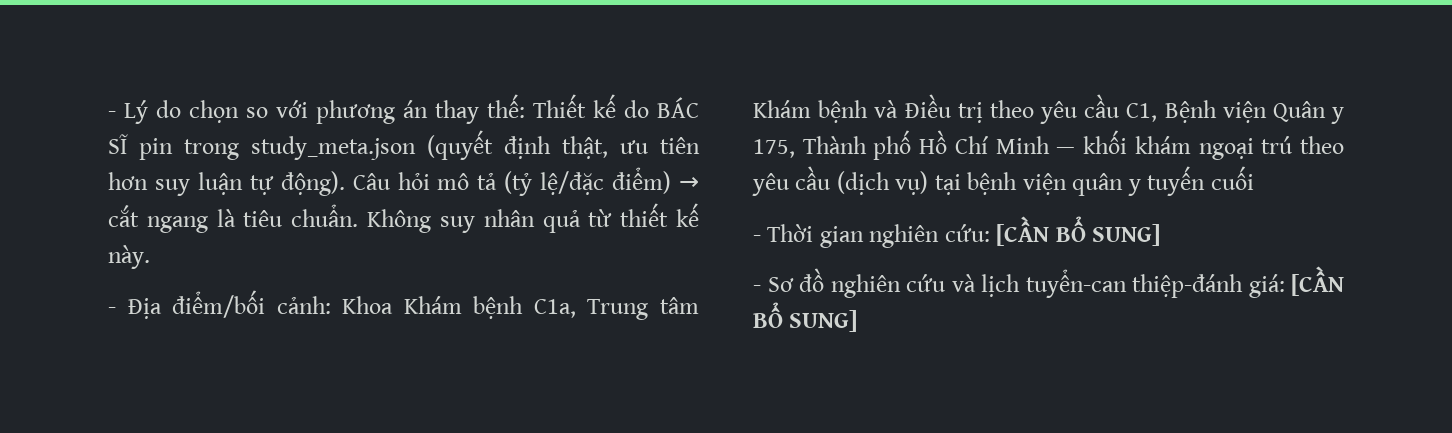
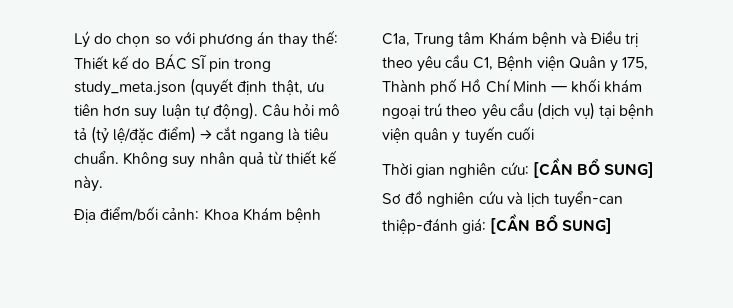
- - Lý do chọn so với phương án thay thế: Thiết kế do BÁC SĨ pin trong study_meta.json (quyết định thật, ưu tiên hơn suy luận tự động).
+ Lý do chọn so với phương án thay thế: Thiết kế do BÁC SĨ pin trong study_meta.json (quyết định thật, ưu tiên hơn suy luận tự động).
- - Địa điểm/bối cảnh: Khoa Khám bệnh C1a, Trung tâm Khám bệnh và Điều trị theo yêu cầu C1, Bệnh viện Quân y 175, Thành phố Hồ Chí Minh — khối khám ngoại trú theo yêu cầu (dịch vụ) tại bệnh viện quân y tuyến cuối
+ Địa điểm/bối cảnh: Khoa Khám bệnh C1a, Trung tâm Khám bệnh và Điều trị theo yêu cầu C1, Bệnh viện Quân y 175, Thành phố Hồ Chí Minh — khối khám ngoại trú theo yêu cầu (dịch vụ) tại bệnh viện quân y tuyến cuối
- - Thời gian nghiên cứu: [CẦN BỔ SUNG]
+ Thời gian nghiên cứu: [CẦN BỔ SUNG]
- - Sơ đồ nghiên cứu và lịch tuyển-can thiệp-đánh giá: [CẦN BỔ SUNG]
+ Sơ đồ nghiên cứu và lịch tuyển-can thiệp-đánh giá: [CẦN BỔ SUNG]

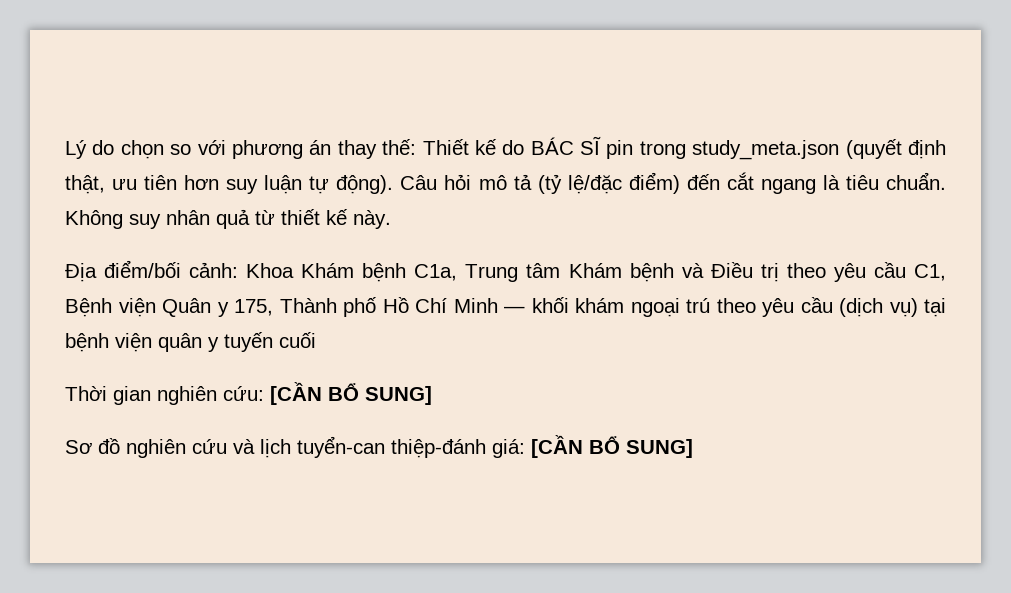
- Câu hỏi mô tả (tỷ lệ/đặc điểm) → cắt ngang là tiêu chuẩn.
+ Câu hỏi mô tả (tỷ lệ/đặc điểm) đến cắt ngang là tiêu chuẩn.

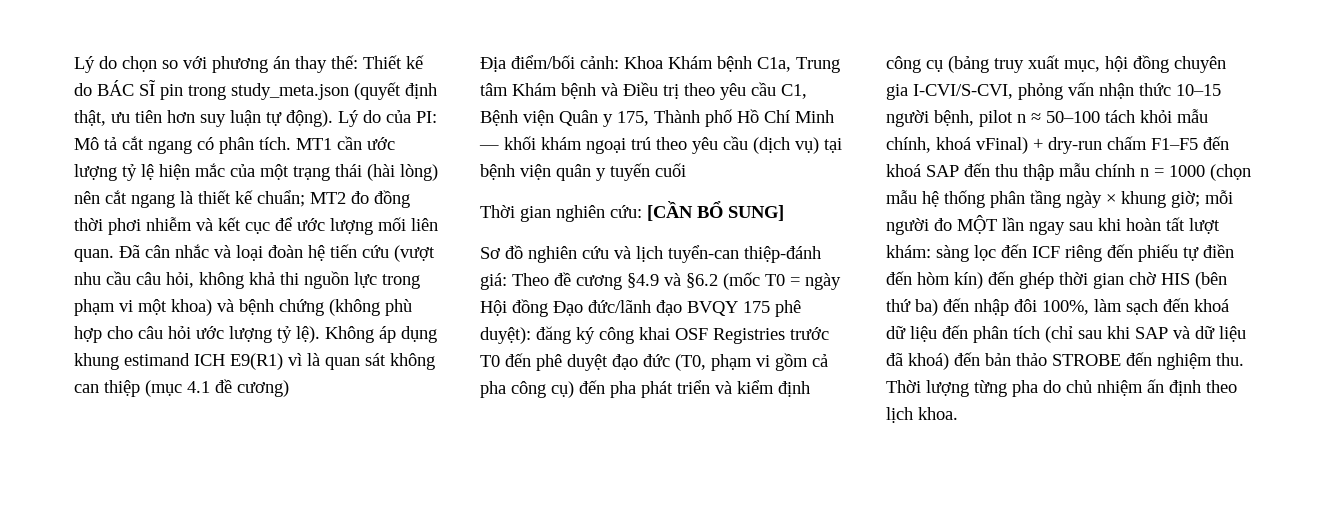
- Câu hỏi mô tả (tỷ lệ/đặc điểm) đến cắt ngang là tiêu chuẩn. Không suy nhân quả từ thiết kế này.
+ Lý do của PI: Mô tả cắt ngang có phân tích. MT1 cần ước lượng tỷ lệ hiện mắc của một trạng thái (hài lòng) nên cắt ngang là thiết kế chuẩn; MT2 đo đồng thời phơi nhiễm và kết cục để ước lượng mối liên quan. Đã cân nhắc và loại đoàn hệ tiến cứu (vượt nhu cầu câu hỏi, không khả thi nguồn lực trong phạm vi một khoa) và bệnh chứng (không phù hợp cho câu hỏi ước lượng tỷ lệ). Không áp dụng khung estimand ICH E9(R1) vì là quan sát không can thiệp (mục 4.1 đề cương)
- Sơ đồ nghiên cứu và lịch tuyển-can thiệp-đánh giá: [CẦN BỔ SUNG]
+ Sơ đồ nghiên cứu và lịch tuyển-can thiệp-đánh giá: Theo đề cương §4.9 và §6.2 (mốc T0 = ngày Hội đồng Đạo đức/lãnh đạo BVQY 175 phê duyệt): đăng ký công khai OSF Registries trước T0 đến phê duyệt đạo đức (T0, phạm vi gồm cả pha công cụ) đến pha phát triển và kiểm định công cụ (bảng truy xuất mục, hội đồng chuyên gia I-CVI/S-CVI, phỏng vấn nhận thức 10–15 người bệnh, pilot n ≈ 50–100 tách khỏi mẫu chính, khoá vFinal) + dry-run chấm F1–F5 đến khoá SAP đến thu thập mẫu chính n = 1000 (chọn mẫu hệ thống phân tầng ngày × khung giờ; mỗi người đo MỘT lần ngay sau khi hoàn tất lượt khám: sàng lọc đến ICF riêng đến phiếu tự điền đến hòm kín) đến ghép thời gian chờ HIS (bên thứ ba) đến nhập đôi 100%, làm sạch đến khoá dữ liệu đến phân tích (chỉ sau khi SAP và dữ liệu đã khoá) đến bản thảo STROBE đến nghiệm thu. Thời lượng từng pha do chủ nhiệm ấn định theo lịch khoa.

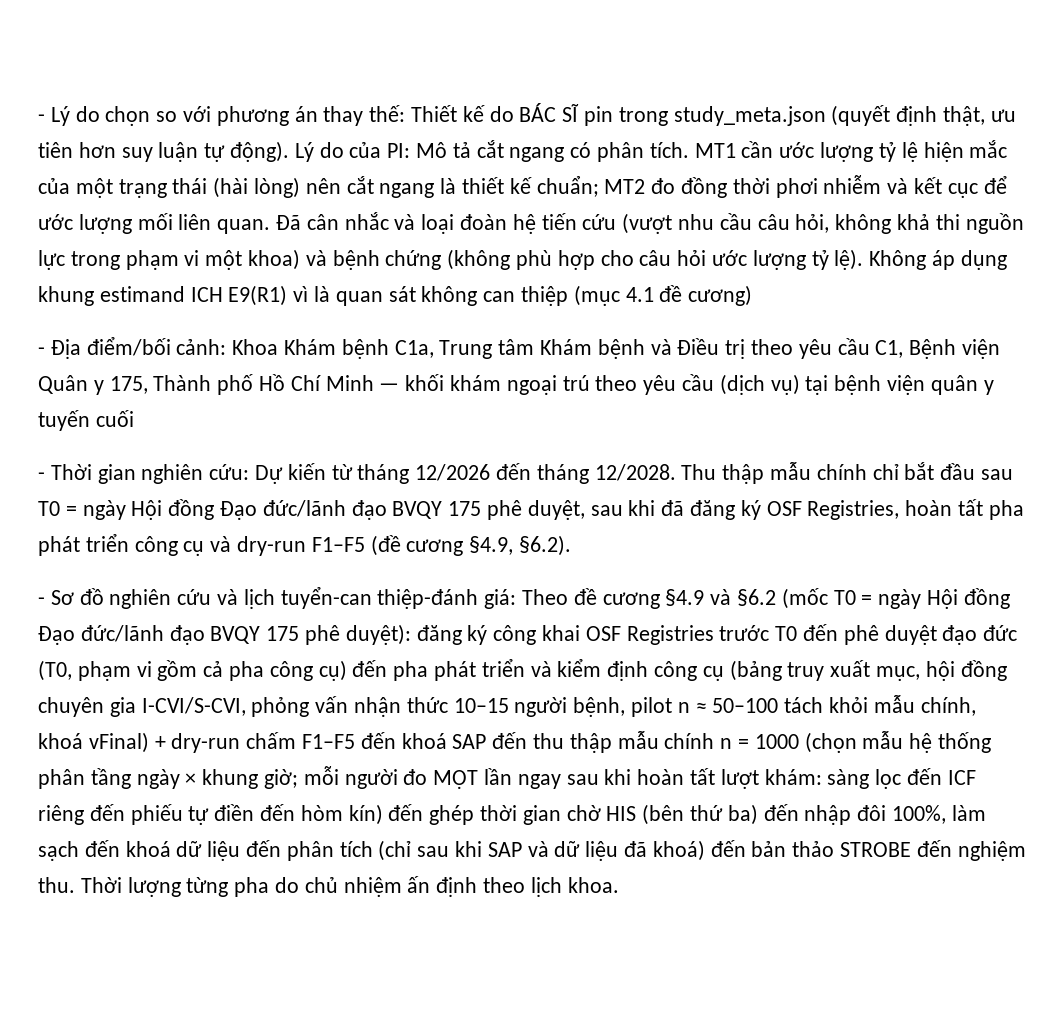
- Lý do chọn so với phương án thay thế: Thiết kế do BÁC SĨ pin trong study_meta.json (quyết định thật, ưu tiên hơn suy luận tự động).
+ - Lý do chọn so với phương án thay thế: Thiết kế do BÁC SĨ pin trong study_meta.json (quyết định thật, ưu tiên hơn suy luận tự động).
- Địa điểm/bối cảnh: Khoa Khám bệnh C1a, Trung tâm Khám bệnh và Điều trị theo yêu cầu C1, Bệnh viện Quân y 175, Thành phố Hồ Chí Minh — khối khám ngoại trú theo yêu cầu (dịch vụ) tại bệnh viện quân y tuyến cuối
+ - Địa điểm/bối cảnh: Khoa Khám bệnh C1a, Trung tâm Khám bệnh và Điều trị theo yêu cầu C1, Bệnh viện Quân y 175, Thành phố Hồ Chí Minh — khối khám ngoại trú theo yêu cầu (dịch vụ) tại bệnh viện quân y tuyến cuối
- Thời gian nghiên cứu:
+ - Thời gian nghiên cứu:
- [CẦN BỔ SUNG]
- Sơ đồ nghiên cứu và lịch tuyển-can thiệp-đánh giá:
+ Dự kiến từ tháng 12/2026 đến tháng 12/2028. Thu thập mẫu chính chỉ bắt đầu sau T0 = ngày Hội đồng Đạo đức/lãnh đạo BVQY 175 phê duyệt, sau khi đã đăng ký OSF Registries, hoàn tất pha phát triển công cụ và dry-run F1–F5 (đề cương §4.9, §6.2).
+ - Sơ đồ nghiên cứu và lịch tuyển-can thiệp-đánh giá:

